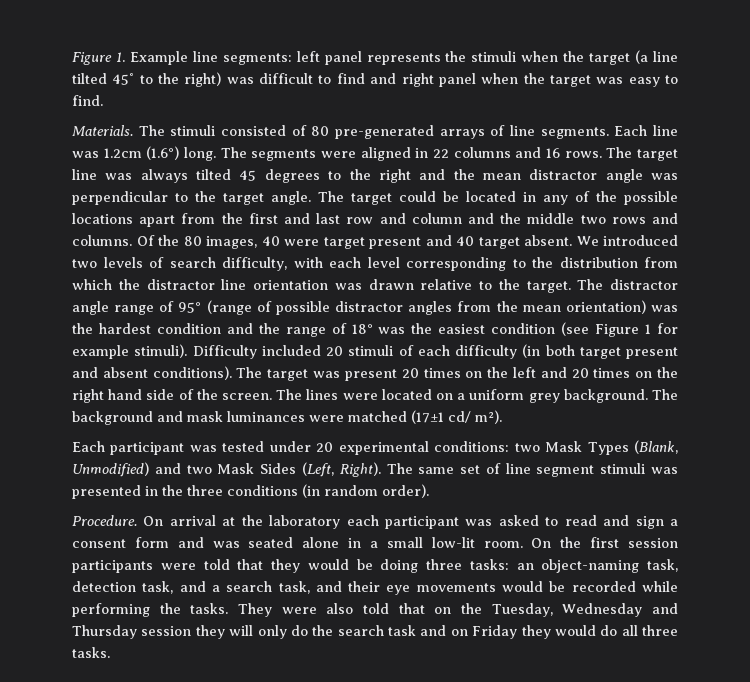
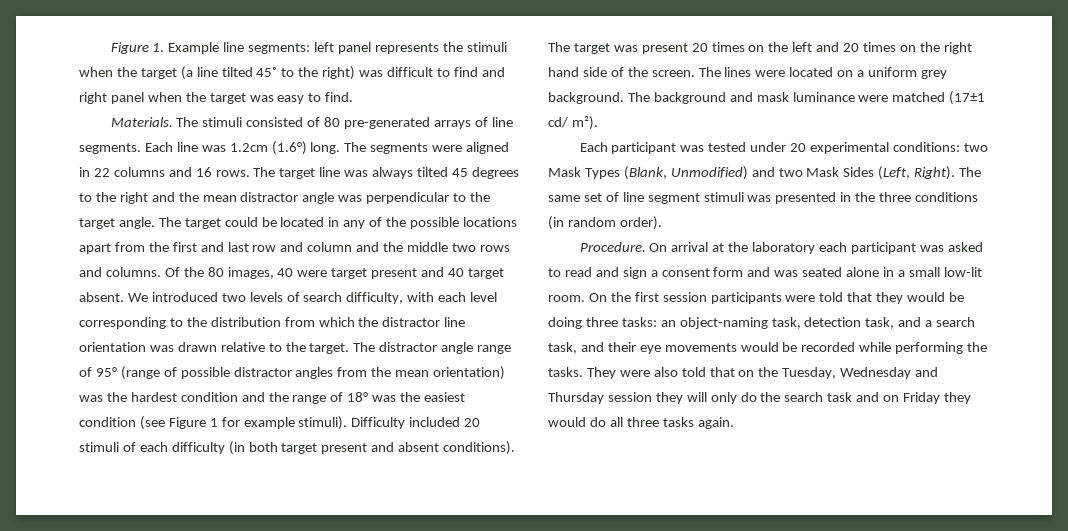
- The background and mask luminances were matched (17±1 cd/ m²).
+ The background and mask luminance were matched (17±1 cd/ m²).
- They were also told that on the Tuesday, Wednesday and Thursday session they will only do the search task and on Friday they would do all three tasks.
+ They were also told that on the Tuesday, Wednesday and Thursday session they will only do the search task and on Friday they would do all three tasks again.

